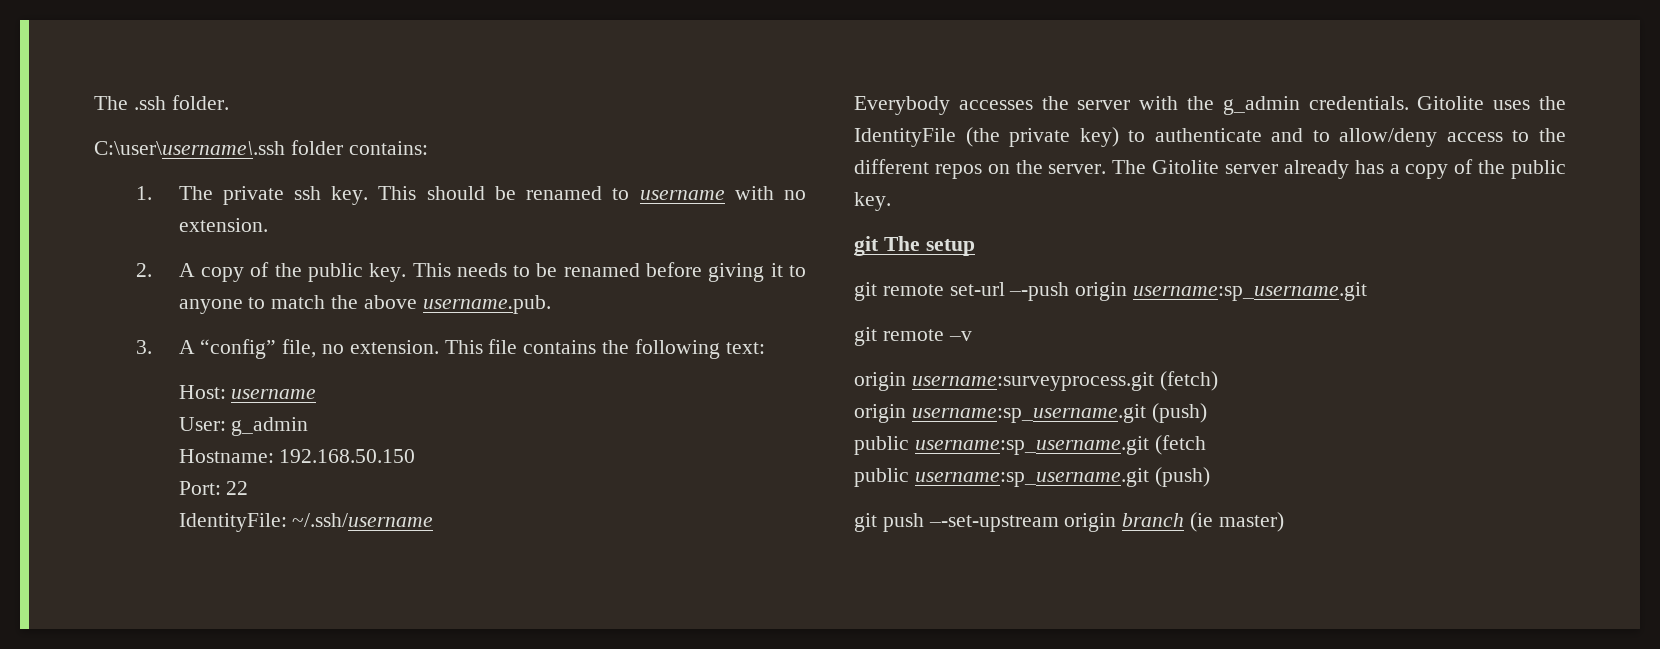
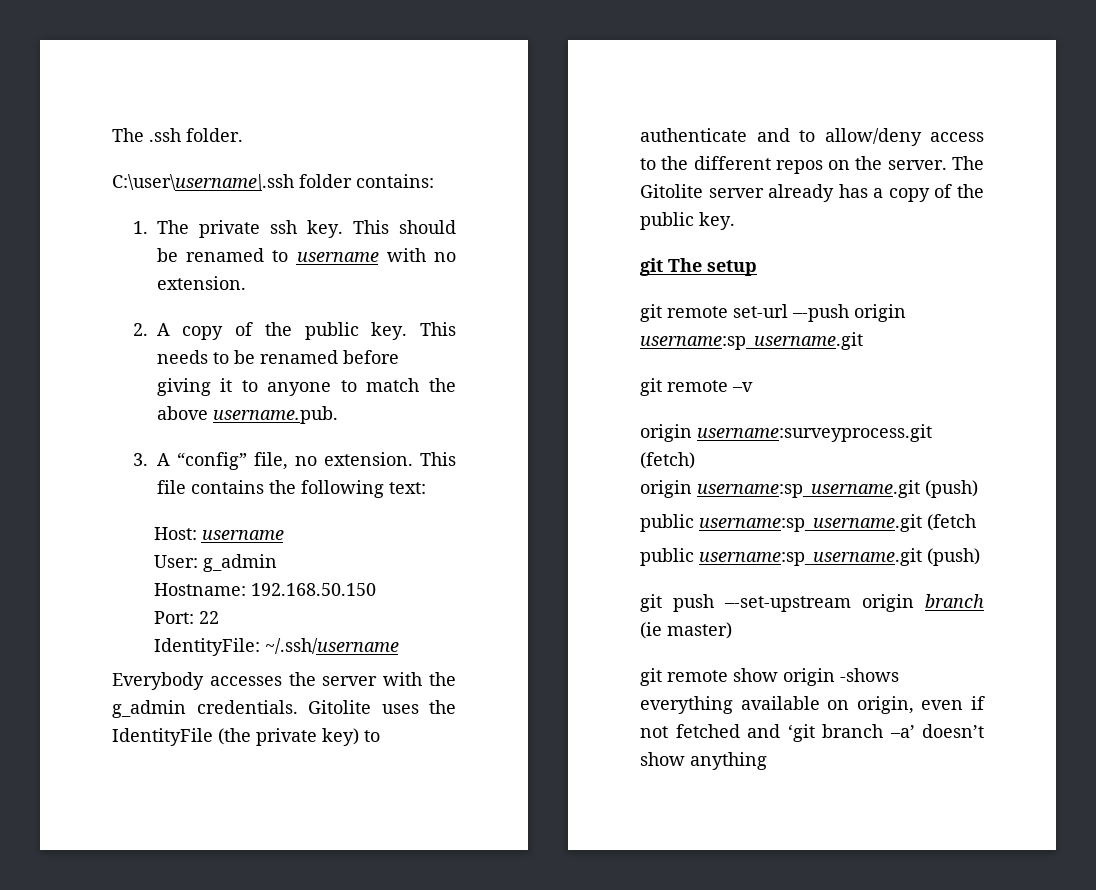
+ git remote show origin -shows everything available on origin, even if not fetched and ‘git branch –a’ doesn’t show anything

